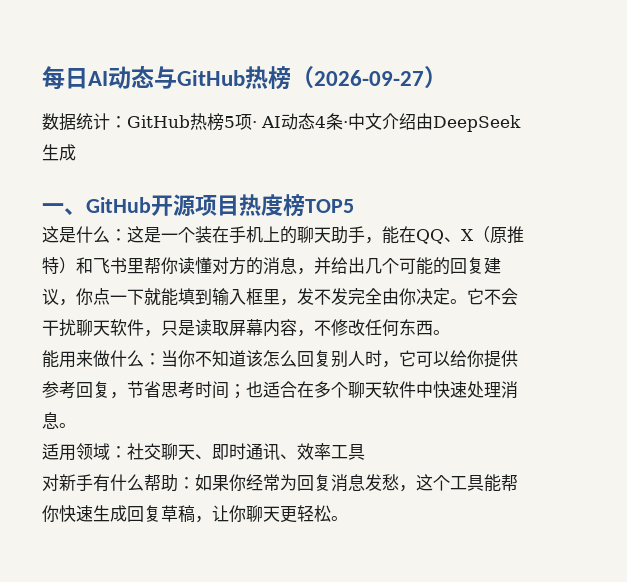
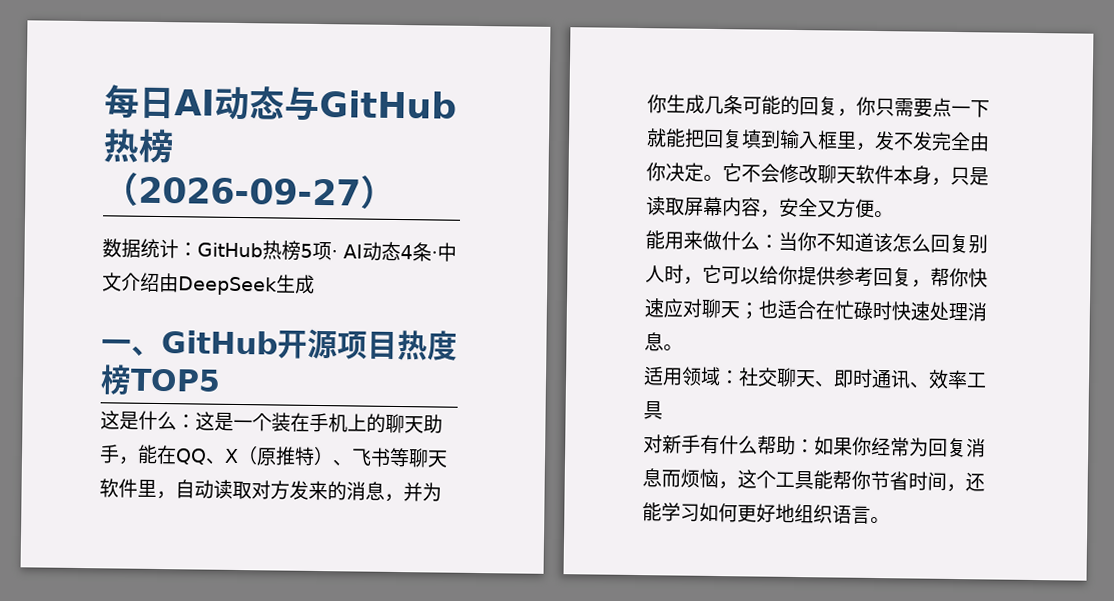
- 这是什么：这是一个装在手机上的聊天助手，能在QQ、X（原推特）和飞书里帮你读懂对方的消息，并给出几个可能的回复建议，你点一下就能填到输入框里，发不发完全由你决定。
+ 这是什么：这是一个装在手机上的聊天助手，能在QQ、X（原推特）、飞书等聊天软件里，自动读取对方发来的消息，并为你生成几条可能的回复，你只需要点一下就能把回复填到输入框里，发不发完全由你决定。
- 它不会干扰聊天软件，只是读取屏幕内容，不修改任何东西。
+ 它不会修改聊天软件本身，只是读取屏幕内容，安全又方便。
- 能用来做什么：当你不知道该怎么回复别人时，它可以给你提供参考回复，节省思考时间；也适合在多个聊天软件中快速处理消息。
+ 能用来做什么：当你不知道该怎么回复别人时，它可以给你提供参考回复，帮你快速应对聊天；也适合在忙碌时快速处理消息。
- 对新手有什么帮助：如果你经常为回复消息发愁，这个工具能帮你快速生成回复草稿，让你聊天更轻松。
+ 对新手有什么帮助：如果你经常为回复消息而烦恼，这个工具能帮你节省时间，还能学习如何更好地组织语言。

